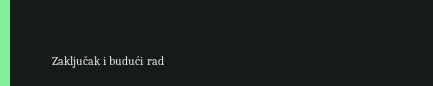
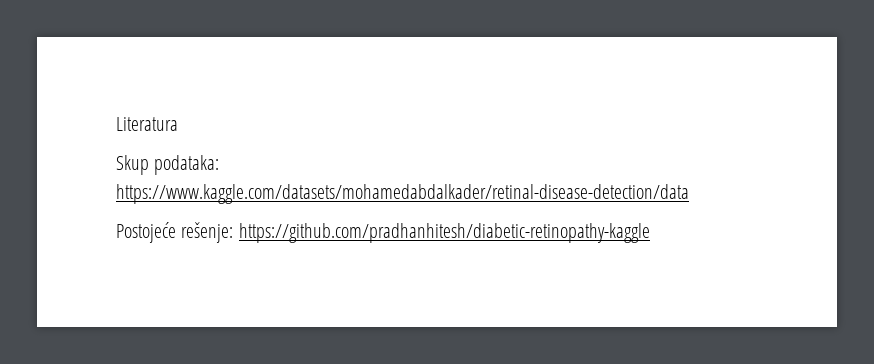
- Zaključak i budući rad
+ Literatura
+ Skup podataka: https://www.kaggle.com/datasets/mohamedabdalkader/retinal-disease-detection/data
+ Postojeće rešenje: https://github.com/pradhanhitesh/diabetic-retinopathy-kaggle

